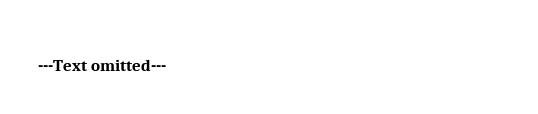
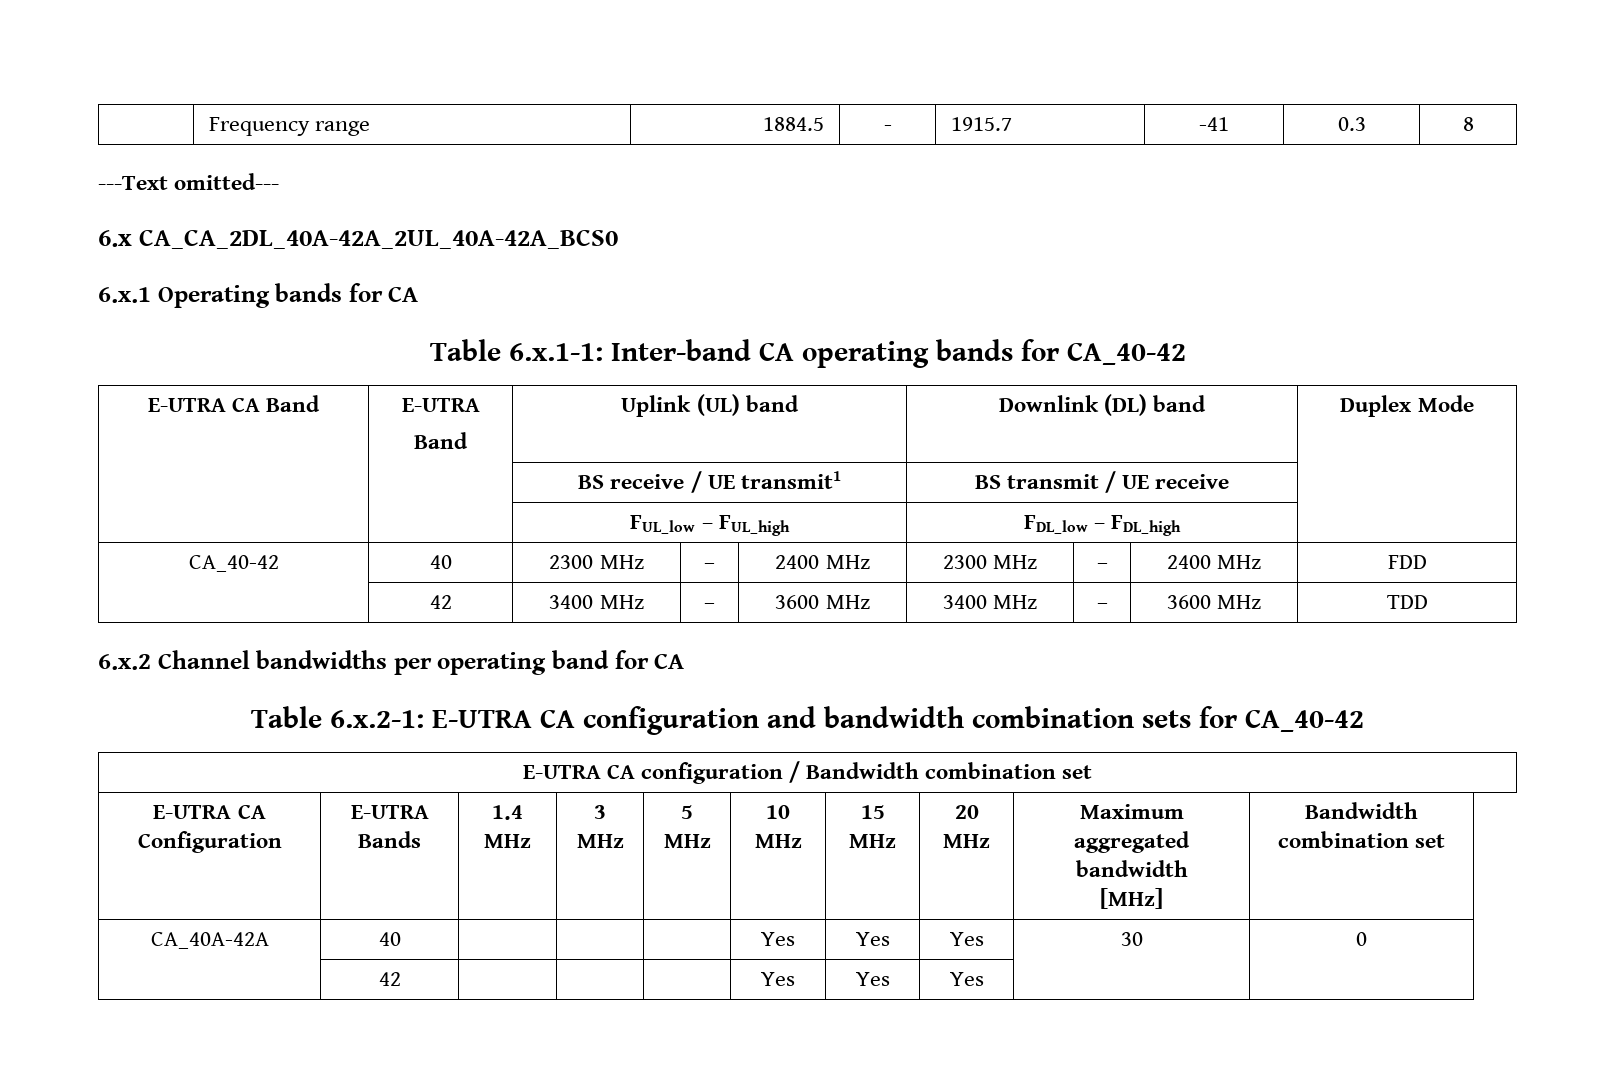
+ | Frequency range | 1884.5 | - | 1915.7 | -41 | 0.3 | 8
  ---Text omitted---
+ 6.x CA_CA_2DL_40A-42A_2UL_40A-42A_BCS0
+ 6.x.1 Operating bands for CA
+ Table 6.x.1-1: Inter-band CA operating bands for CA_40-42
+ E-UTRA CA Band | E-UTRA
+ Band | Uplink (UL) band | Downlink (DL) band | Duplex Mode
+ | | BS receive / UE transmit1 | BS transmit / UE receive |
+ | | FUL_low – FUL_high | FDL_low – FDL_high |
+ CA_40-42 | 40 | 2300 MHz | – | 2400 MHz | 2300 MHz | – | 2400 MHz | FDD
+ | 42 | 3400 MHz | – | 3600 MHz | 3400 MHz | – | 3600 MHz | TDD
+ 6.x.2 Channel bandwidths per operating band for CA
+ Table 6.x.2-1: E-UTRA CA configuration and bandwidth combination sets for CA_40-42
+ E-UTRA CA configuration / Bandwidth combination set
+ E-UTRA CA Configuration | E-UTRA Bands | 1.4 MHz | 3 MHz | 5 MHz | 10 MHz | 15 MHz | 20 MHz | Maximum aggregated bandwidth
+ [MHz] | Bandwidth combination set
+ CA_40A-42A | 40 | | | | Yes | Yes | Yes | 30 | 0
+ | 42 | | | | Yes | Yes | Yes | |

